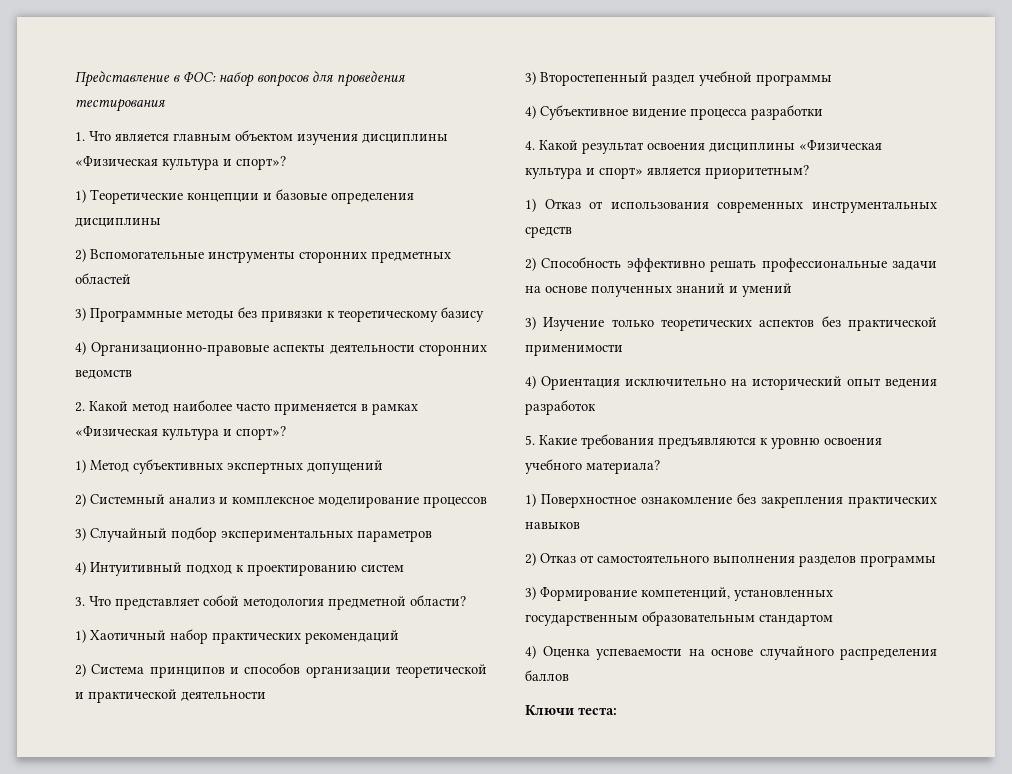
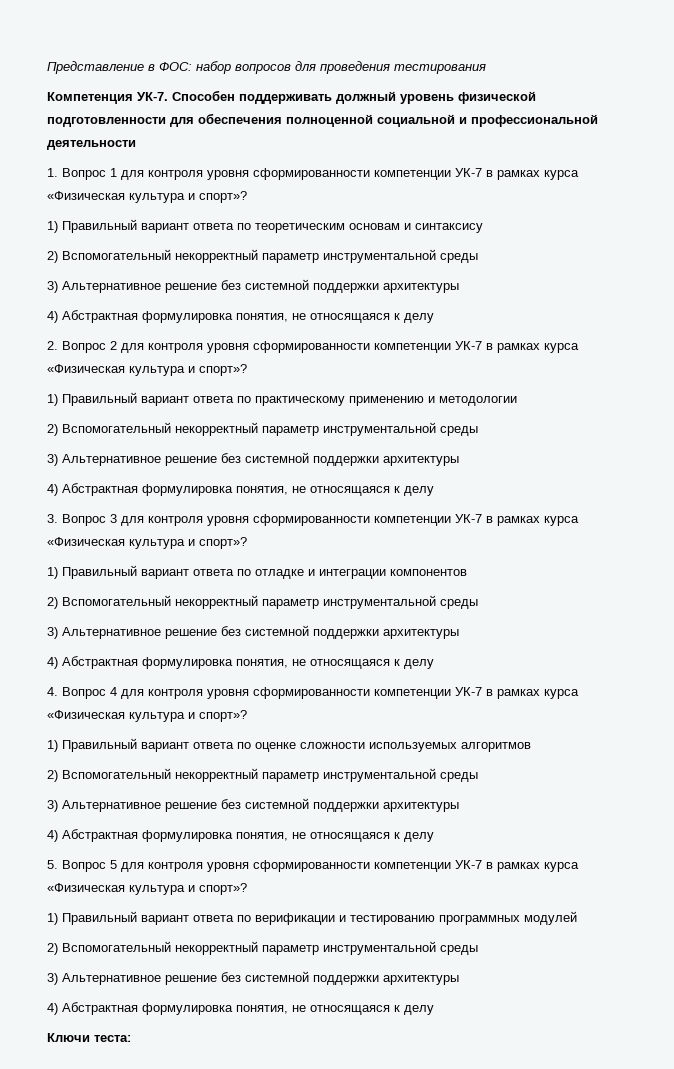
- 1. Что является главным объектом изучения дисциплины «Физическая культура и спорт»?
- 1) Теоретические концепции и базовые определения дисциплины
- 2) Вспомогательные инструменты сторонних предметных областей
- 3) Программные методы без привязки к теоретическому базису
- 4) Организационно-правовые аспекты деятельности сторонних ведомств
- 2. Какой метод наиболее часто применяется в рамках «Физическая культура и спорт»?
- 1) Метод субъективных экспертных допущений
- 2) Системный анализ и комплексное моделирование процессов
- 3) Случайный подбор экспериментальных параметров
- 4) Интуитивный подход к проектированию систем
- 3. Что представляет собой методология предметной области?
- 1) Хаотичный набор практических рекомендаций
- 2) Система принципов и способов организации теоретической и практической деятельности
- 3) Второстепенный раздел учебной программы
- 4) Субъективное видение процесса разработки
- 4. Какой результат освоения дисциплины «Физическая культура и спорт» является приоритетным?
- 1) Отказ от использования современных инструментальных средств
- 2) Способность эффективно решать профессиональные задачи на основе полученных знаний и умений
- 3) Изучение только теоретических аспектов без практической применимости
- 4) Ориентация исключительно на исторический опыт ведения разработок
- 5. Какие требования предъявляются к уровню освоения учебного материала?
- 1) Поверхностное ознакомление без закрепления практических навыков
- 2) Отказ от самостоятельного выполнения разделов программы
- 3) Формирование компетенций, установленных государственным образовательным стандартом
- 4) Оценка успеваемости на основе случайного распределения баллов
+ Компетенция УК-7. Способен поддерживать должный уровень физической подготовленности для обеспечения полноценной социальной и профессиональной деятельности
+ 1. Вопрос 1 для контроля уровня сформированности компетенции УК-7 в рамках курса «Физическая культура и спорт»?
+ 1) Правильный вариант ответа по теоретическим основам и синтаксису
+ 2) Вспомогательный некорректный параметр инструментальной среды
+ 3) Альтернативное решение без системной поддержки архитектуры
+ 4) Абстрактная формулировка понятия, не относящаяся к делу
+ 2. Вопрос 2 для контроля уровня сформированности компетенции УК-7 в рамках курса «Физическая культура и спорт»?
+ 1) Правильный вариант ответа по практическому применению и методологии
+ 2) Вспомогательный некорректный параметр инструментальной среды
+ 3) Альтернативное решение без системной поддержки архитектуры
+ 4) Абстрактная формулировка понятия, не относящаяся к делу
+ 3. Вопрос 3 для контроля уровня сформированности компетенции УК-7 в рамках курса «Физическая культура и спорт»?
+ 1) Правильный вариант ответа по отладке и интеграции компонентов
+ 2) Вспомогательный некорректный параметр инструментальной среды
+ 3) Альтернативное решение без системной поддержки архитектуры
+ 4) Абстрактная формулировка понятия, не относящаяся к делу
+ 4. Вопрос 4 для контроля уровня сформированности компетенции УК-7 в рамках курса «Физическая культура и спорт»?
+ 1) Правильный вариант ответа по оценке сложности используемых алгоритмов
+ 2) Вспомогательный некорректный параметр инструментальной среды
+ 3) Альтернативное решение без системной поддержки архитектуры
+ 4) Абстрактная формулировка понятия, не относящаяся к делу
+ 5. Вопрос 5 для контроля уровня сформированности компетенции УК-7 в рамках курса «Физическая культура и спорт»?
+ 1) Правильный вариант ответа по верификации и тестированию программных модулей
+ 2) Вспомогательный некорректный параметр инструментальной среды
+ 3) Альтернативное решение без системной поддержки архитектуры
+ 4) Абстрактная формулировка понятия, не относящаяся к делу

